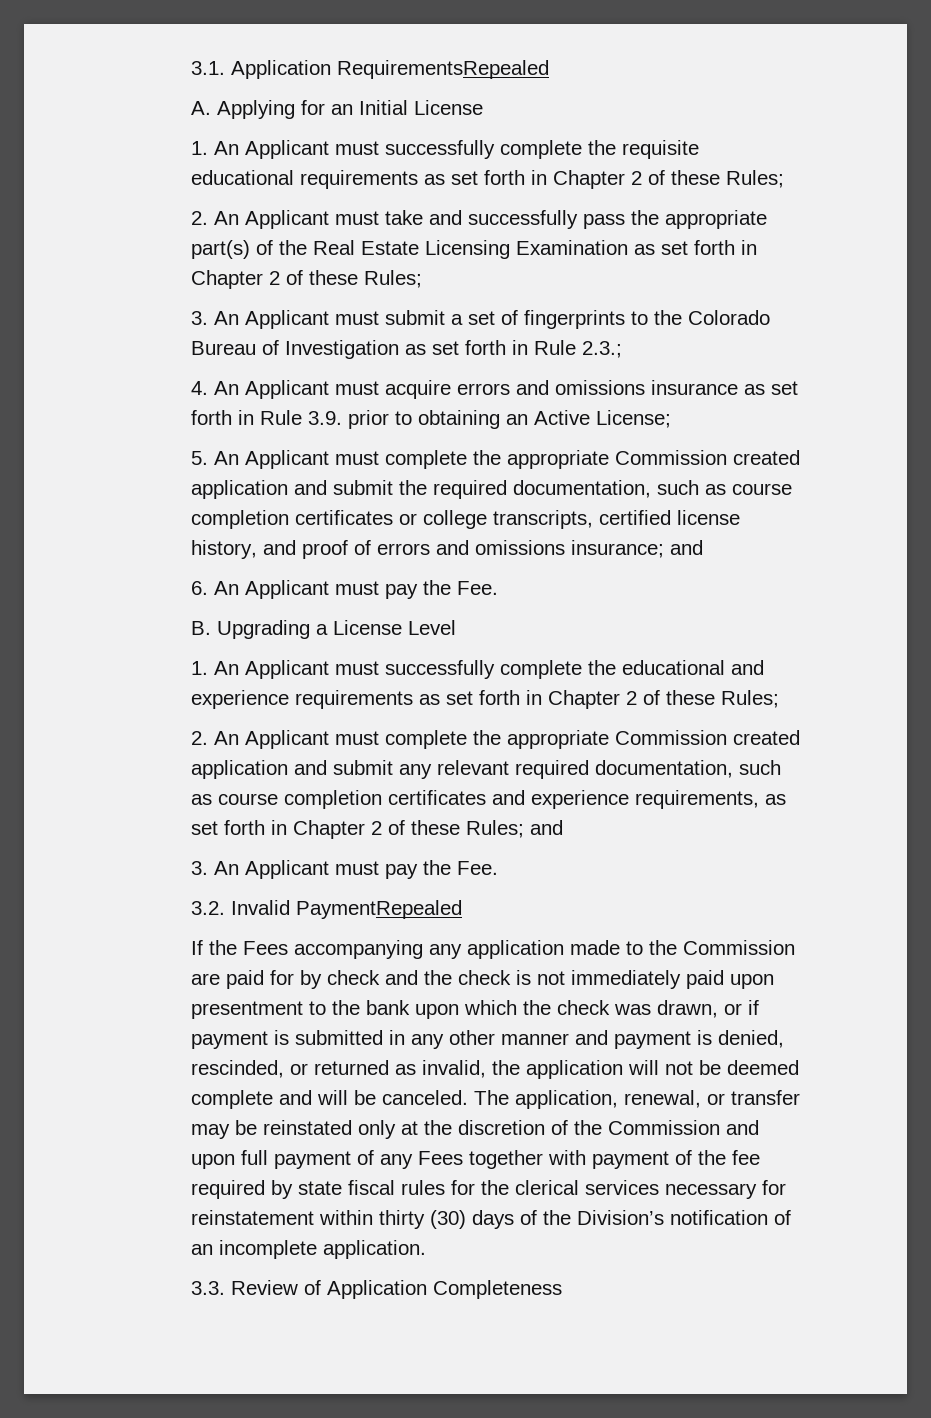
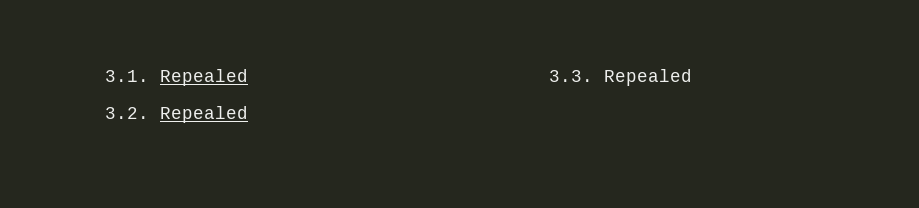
- 3.1. Application RequirementsRepealed
- A. Applying for an Initial License
- 1. An Applicant must successfully complete the requisite educational requirements as set forth in Chapter 2 of these Rules;
- 2. An Applicant must take and successfully pass the appropriate part(s) of the Real Estate Licensing Examination as set forth in Chapter 2 of these Rules;
- 3. An Applicant must submit a set of fingerprints to the Colorado Bureau of Investigation as set forth in Rule 2.3.;
- 4. An Applicant must acquire errors and omissions insurance as set forth in Rule 3.9. prior to obtaining an Active License;
- 5. An Applicant must complete the appropriate Commission created application and submit the required documentation, such as course completion certificates or college transcripts, certified license history, and proof of errors and omissions insurance; and
- 6. An Applicant must pay the Fee.
- B. Upgrading a License Level
- 1. An Applicant must successfully complete the educational and experience requirements as set forth in Chapter 2 of these Rules;
- 2. An Applicant must complete the appropriate Commission created application and submit any relevant required documentation, such as course completion certificates and experience requirements, as set forth in Chapter 2 of these Rules; and
- 3. An Applicant must pay the Fee.
- 3.2. Invalid PaymentRepealed
- If the Fees accompanying any application made to the Commission are paid for by check and the check is not immediately paid upon presentment to the bank upon which the check was drawn, or if payment is submitted in any other manner and payment is denied, rescinded, or returned as invalid, the application will not be deemed complete and will be canceled. The application, renewal, or transfer may be reinstated only at the discretion of the Commission and upon full payment of any Fees together with payment of the fee required by state fiscal rules for the clerical services necessary for reinstatement within thirty (30) days of the Division’s notification of an incomplete application.
- 3.3. Review of Application Completeness
+ 3.1. Repealed
+ 3.2. Repealed
+ 3.3. Repealed

